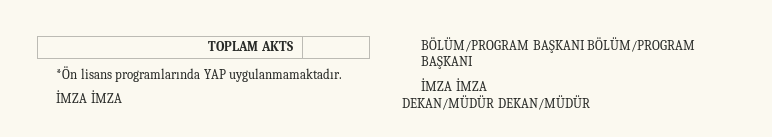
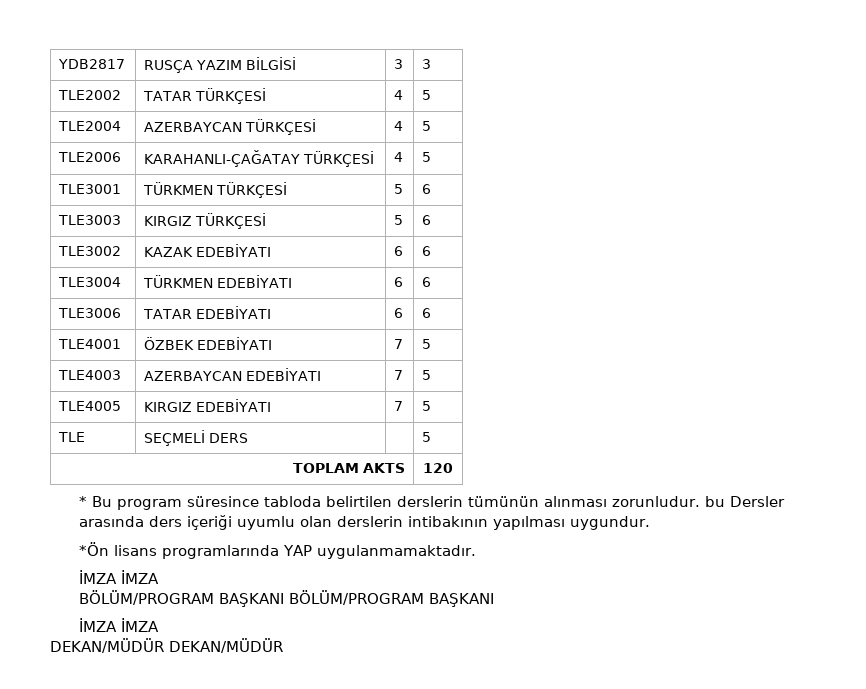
- TOPLAM AKTS |
+ YDB2817 | RUSÇA YAZIM BİLGİSİ | 3 | 3
+ TLE2002 | TATAR TÜRKÇESİ | 4 | 5
+ TLE2004 | AZERBAYCAN TÜRKÇESİ | 4 | 5
+ TLE2006 | KARAHANLI-ÇAĞATAY TÜRKÇESİ | 4 | 5
+ TLE3001 | TÜRKMEN TÜRKÇESİ | 5 | 6
+ TLE3003 | KIRGIZ TÜRKÇESİ | 5 | 6
+ TLE3002 | KAZAK EDEBİYATI | 6 | 6
+ TLE3004 | TÜRKMEN EDEBİYATI | 6 | 6
+ TLE3006 | TATAR EDEBİYATI | 6 | 6
+ TLE4001 | ÖZBEK EDEBİYATI | 7 | 5
+ TLE4003 | AZERBAYCAN EDEBİYATI | 7 | 5
+ TLE4005 | KIRGIZ EDEBİYATI | 7 | 5
+ TLE | SEÇMELİ DERS | | 5
+ TOPLAM AKTS | 120
+ * Bu program süresince tabloda belirtilen derslerin tümünün alınması zorunludur. bu Dersler arasında ders içeriği uyumlu olan derslerin intibakının yapılması uygundur.

